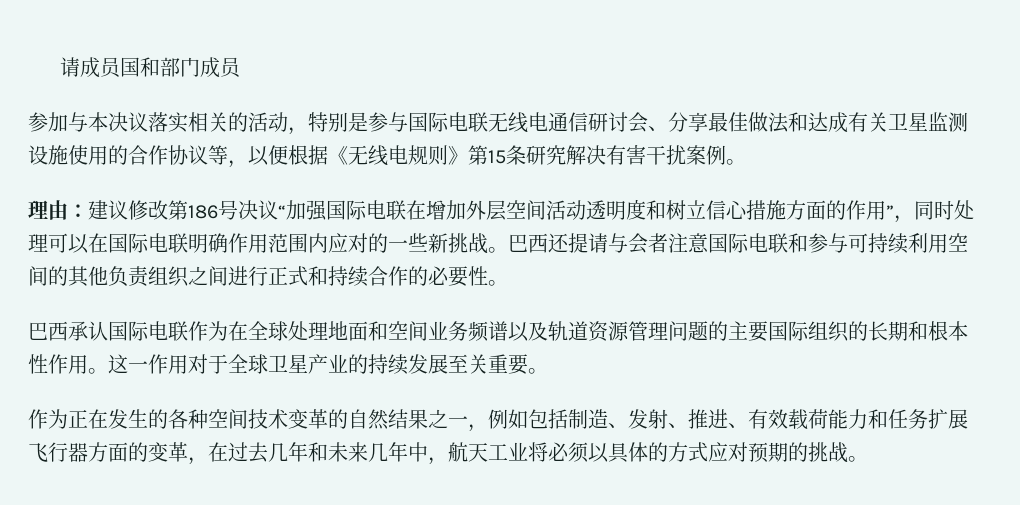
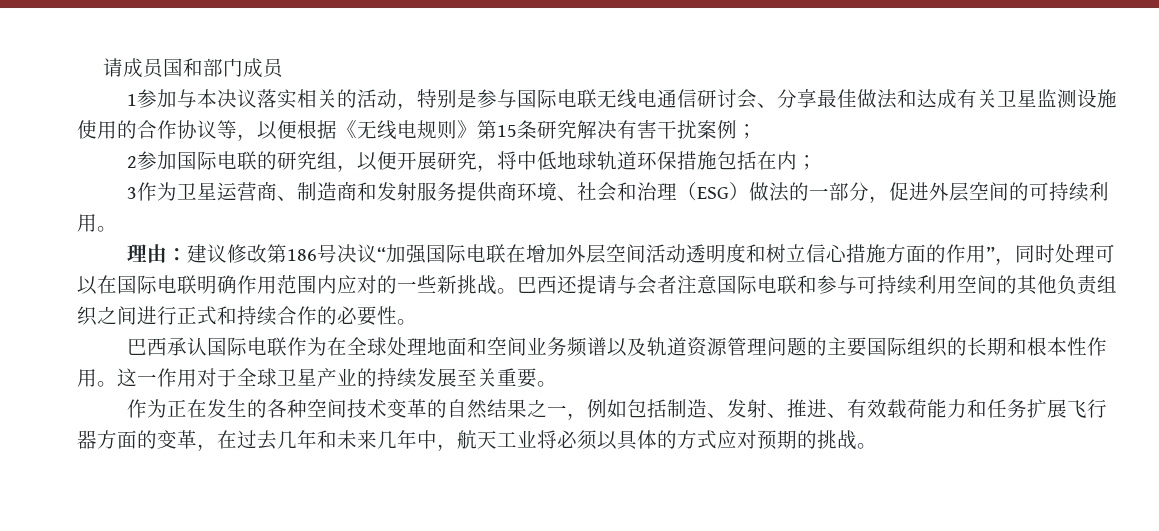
- 参加与本决议落实相关的活动，特别是参与国际电联无线电通信研讨会、分享最佳做法和达成有关卫星监测设施使用的合作协议等，以便根据《无线电规则》第15条研究解决有害干扰案例。
+ 1参加与本决议落实相关的活动，特别是参与国际电联无线电通信研讨会、分享最佳做法和达成有关卫星监测设施使用的合作协议等，以便根据《无线电规则》第15条研究解决有害干扰案例；
+ 2参加国际电联的研究组，以便开展研究，将中低地球轨道环保措施包括在内；
+ 3作为卫星运营商、制造商和发射服务提供商环境、社会和治理（ESG）做法的一部分，促进外层空间的可持续利用。

